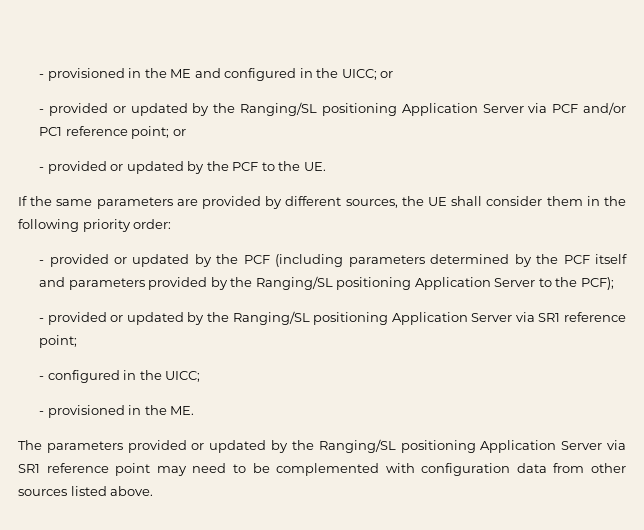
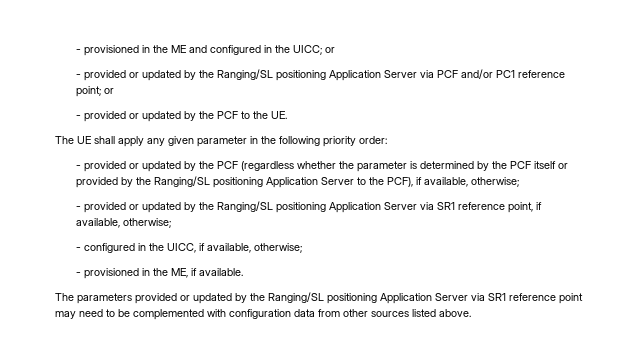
- If the same parameters are provided by different sources, the UE shall consider them in the following priority order:
+ The UE shall apply any given parameter in the following priority order:
- - provided or updated by the PCF (including parameters determined by the PCF itself and parameters provided by the Ranging/SL positioning Application Server to the PCF);
+ - provided or updated by the PCF (regardless whether the parameter is determined by the PCF itself or provided by the Ranging/SL positioning Application Server to the PCF), if available, otherwise;
- - provided or updated by the Ranging/SL positioning Application Server via SR1 reference point;
+ - provided or updated by the Ranging/SL positioning Application Server via SR1 reference point, if available, otherwise;
- - configured in the UICC;
- - provisioned in the ME.
+ - configured in the UICC, if available, otherwise;
+ - provisioned in the ME, if available.

